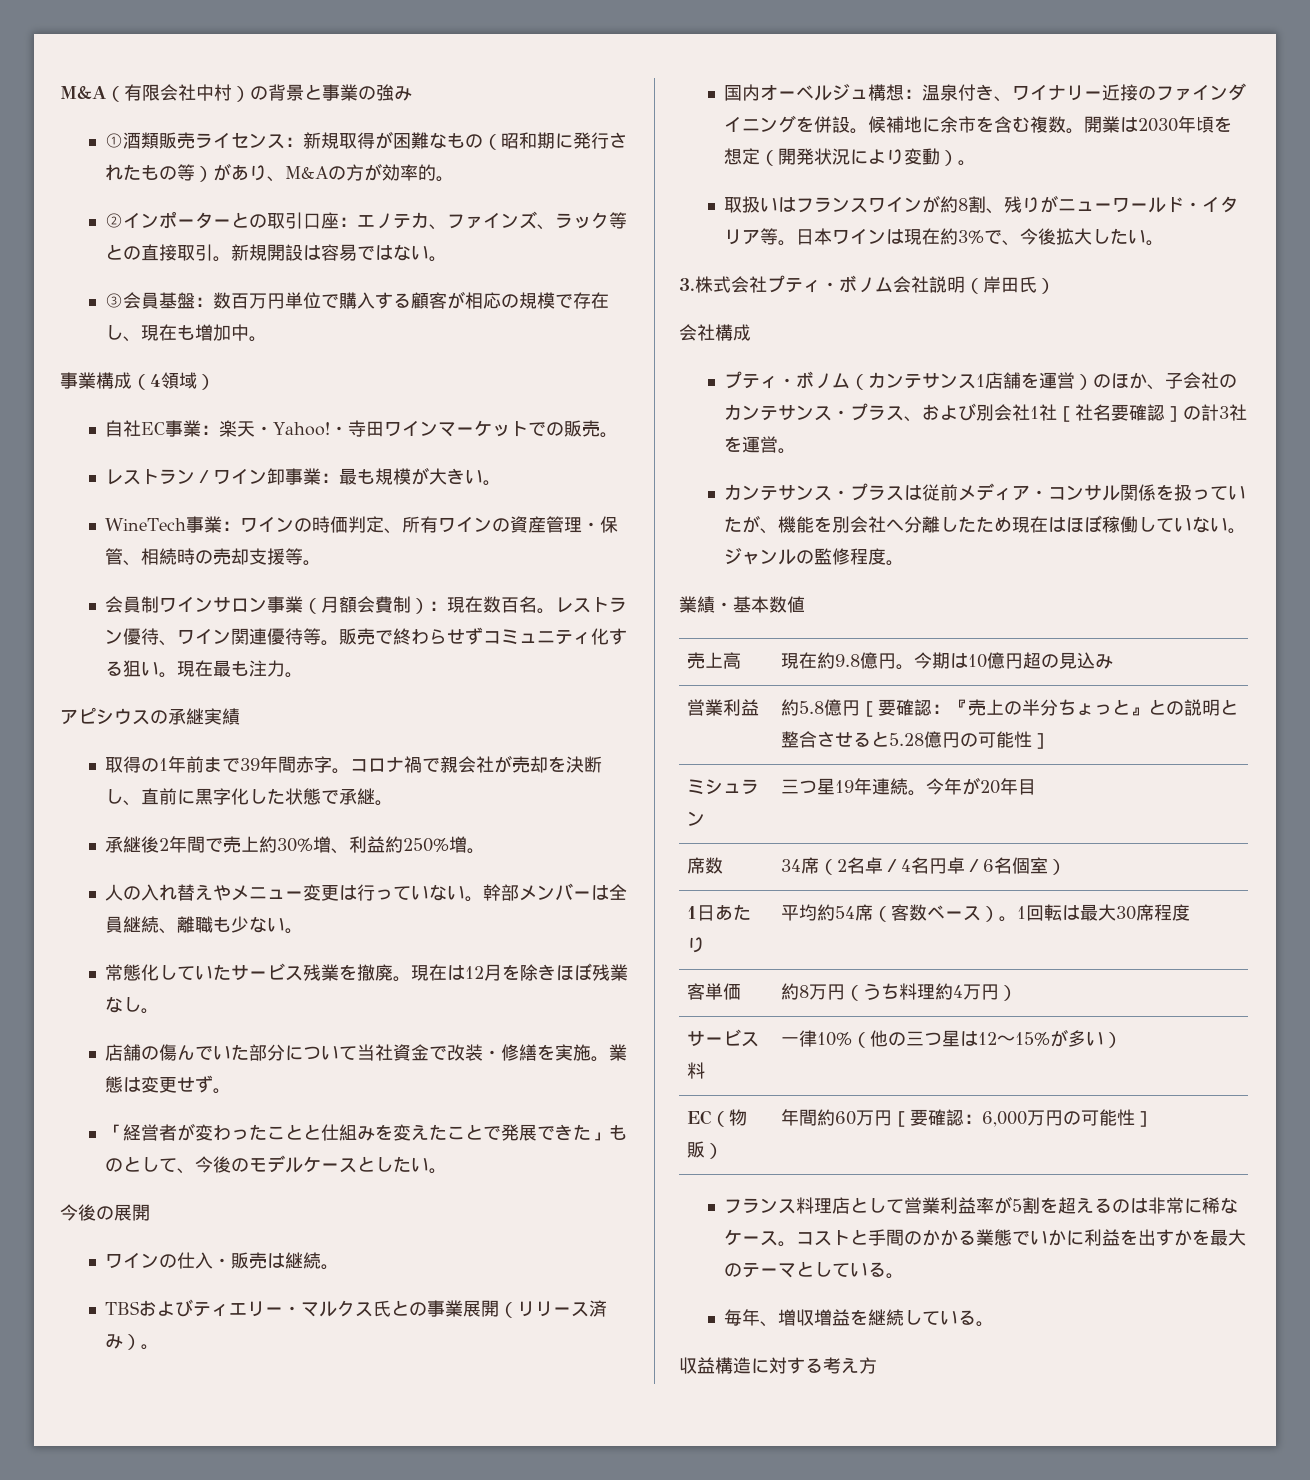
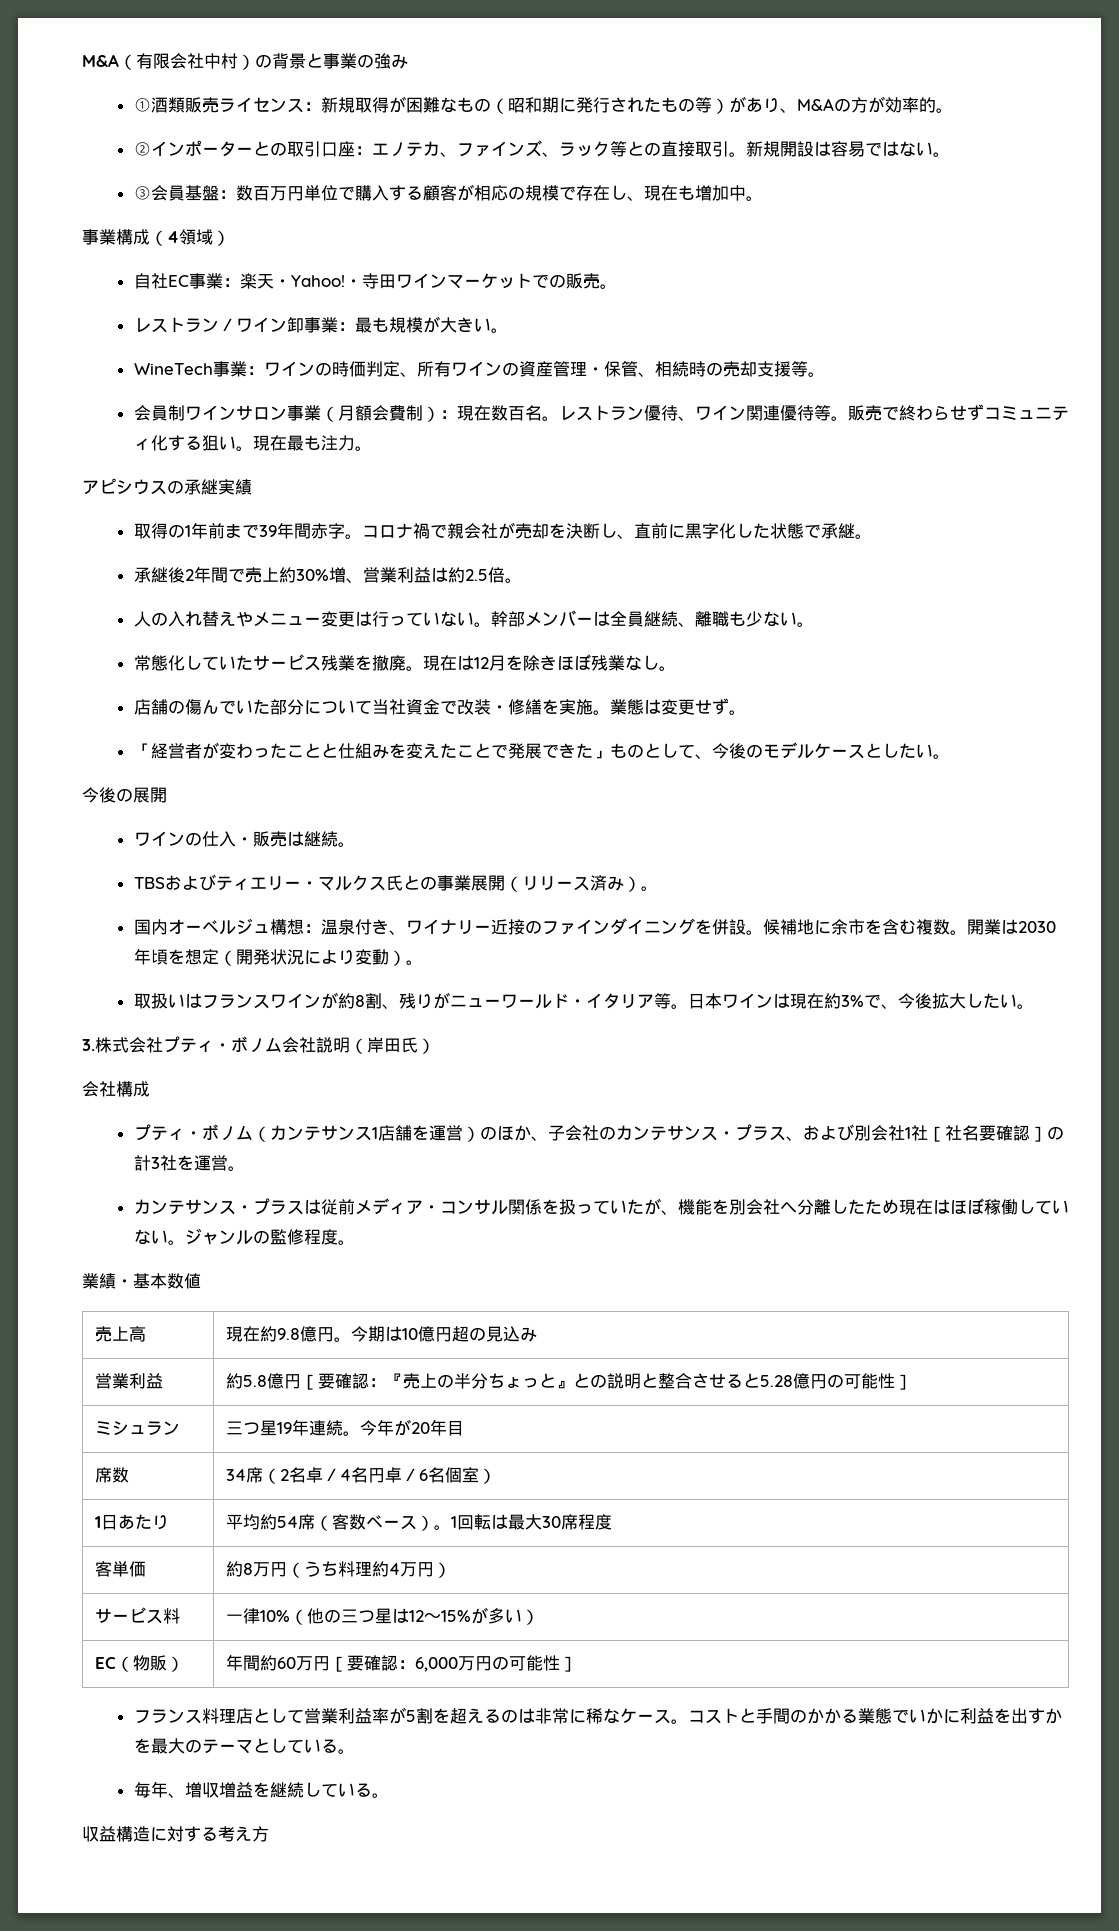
- 承継後2年間で売上約30%増、利益約250%増。
+ 承継後2年間で売上約30%増、営業利益は約2.5倍。

